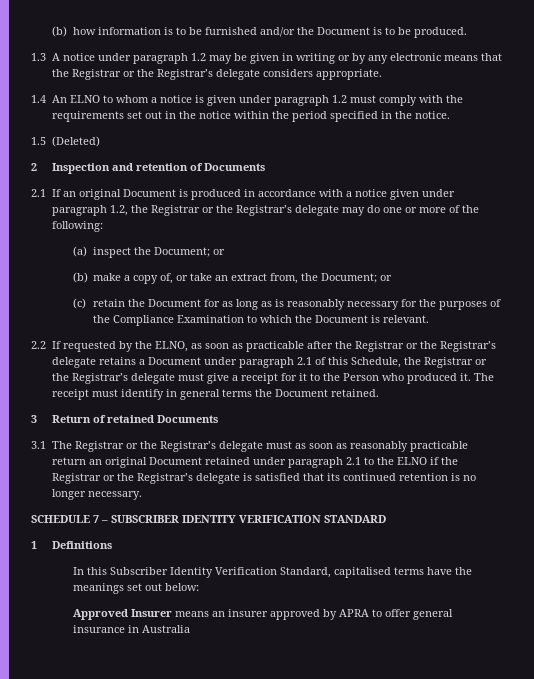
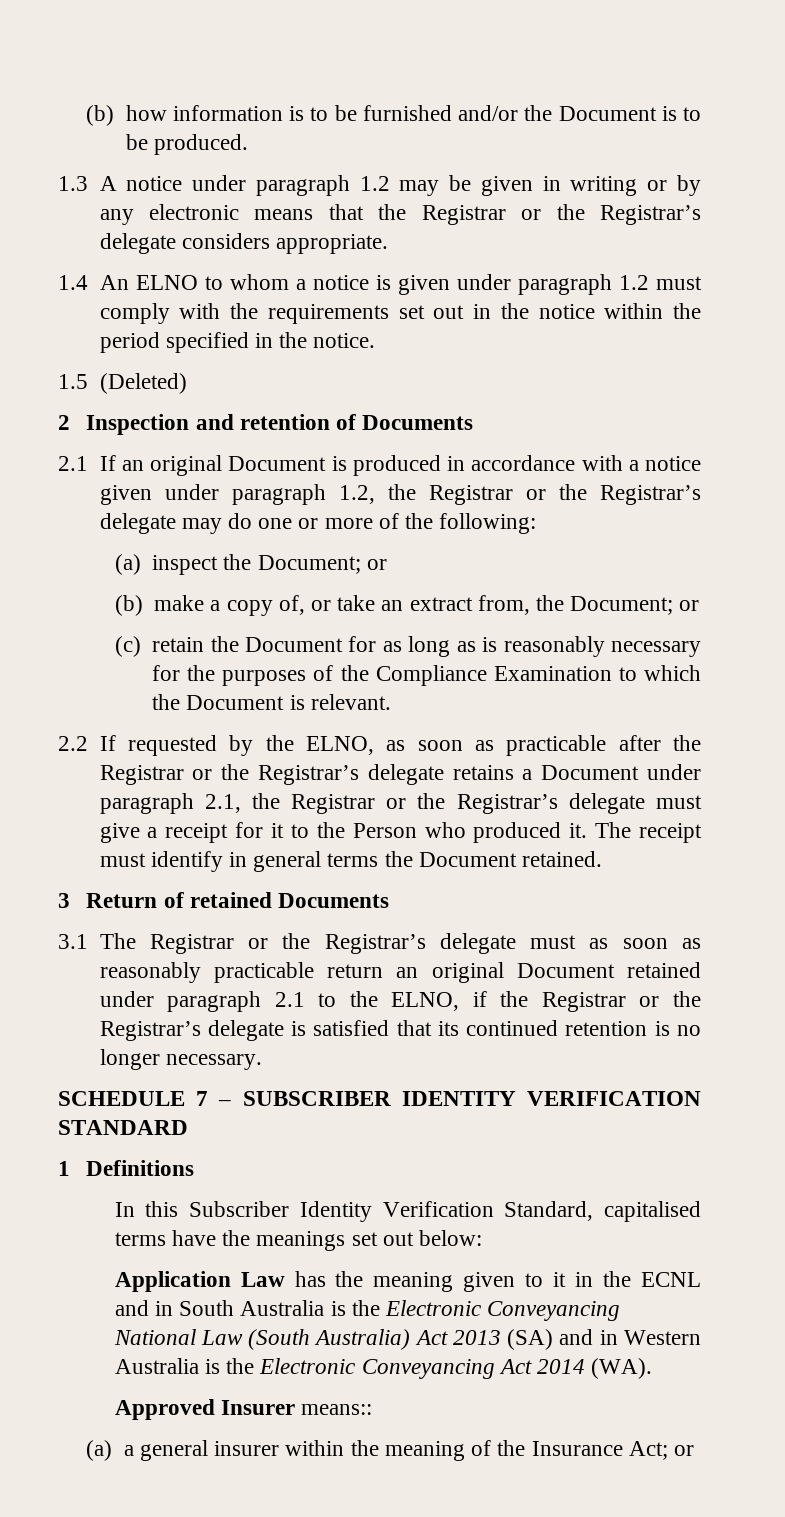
- 2.2 If requested by the ELNO, as soon as practicable after the Registrar or the Registrar’s delegate retains a Document under paragraph 2.1 of this Schedule, the Registrar or the Registrar’s delegate must give a receipt for it to the Person who produced it.
+ 2.2 If requested by the ELNO, as soon as practicable after the Registrar or the Registrar’s delegate retains a Document under paragraph 2.1, the Registrar or the Registrar’s delegate must give a receipt for it to the Person who produced it.
- 3.1 The Registrar or the Registrar’s delegate must as soon as reasonably practicable return an original Document retained under paragraph 2.1 to the ELNO if the Registrar or the Registrar’s delegate is satisfied that its continued retention is no longer necessary.
+ 3.1 The Registrar or the Registrar’s delegate must as soon as reasonably practicable return an original Document retained under paragraph 2.1 to the ELNO, if the Registrar or the Registrar’s delegate is satisfied that its continued retention is no longer necessary.
- Approved Insurer means an insurer approved by APRA to offer general insurance in Australia
+ Application Law has the meaning given to it in the ECNL and in South Australia is the Electronic Conveyancing National Law (South Australia) Act 2013 (SA) and in Western Australia is the Electronic Conveyancing Act 2014 (WA).
+ Approved Insurer means::
+ (a) a general insurer within the meaning of the Insurance Act; or

